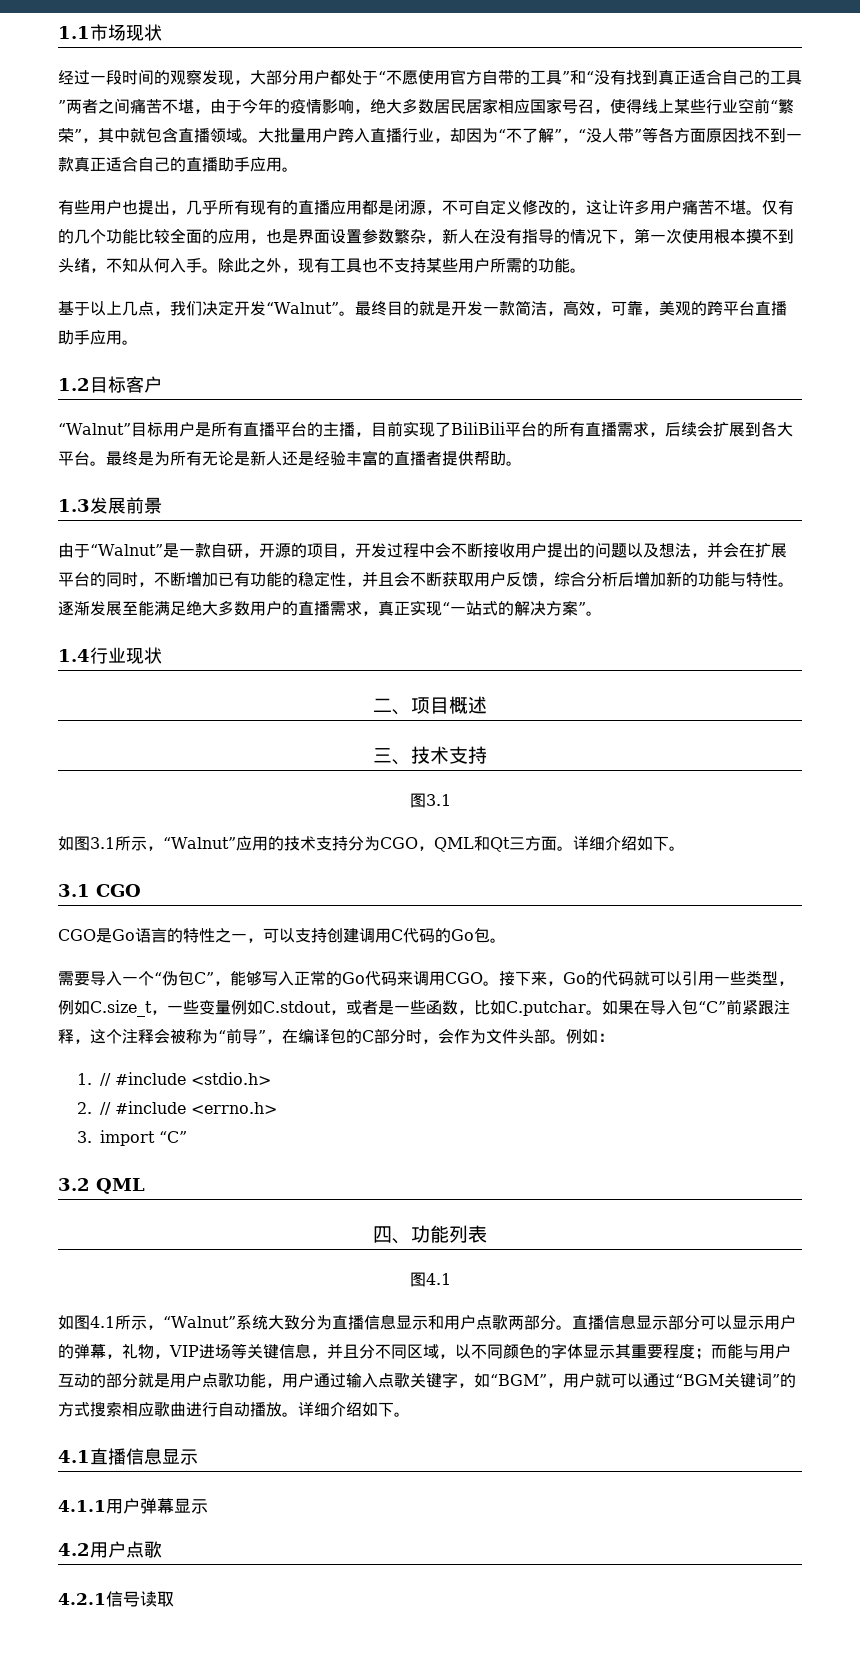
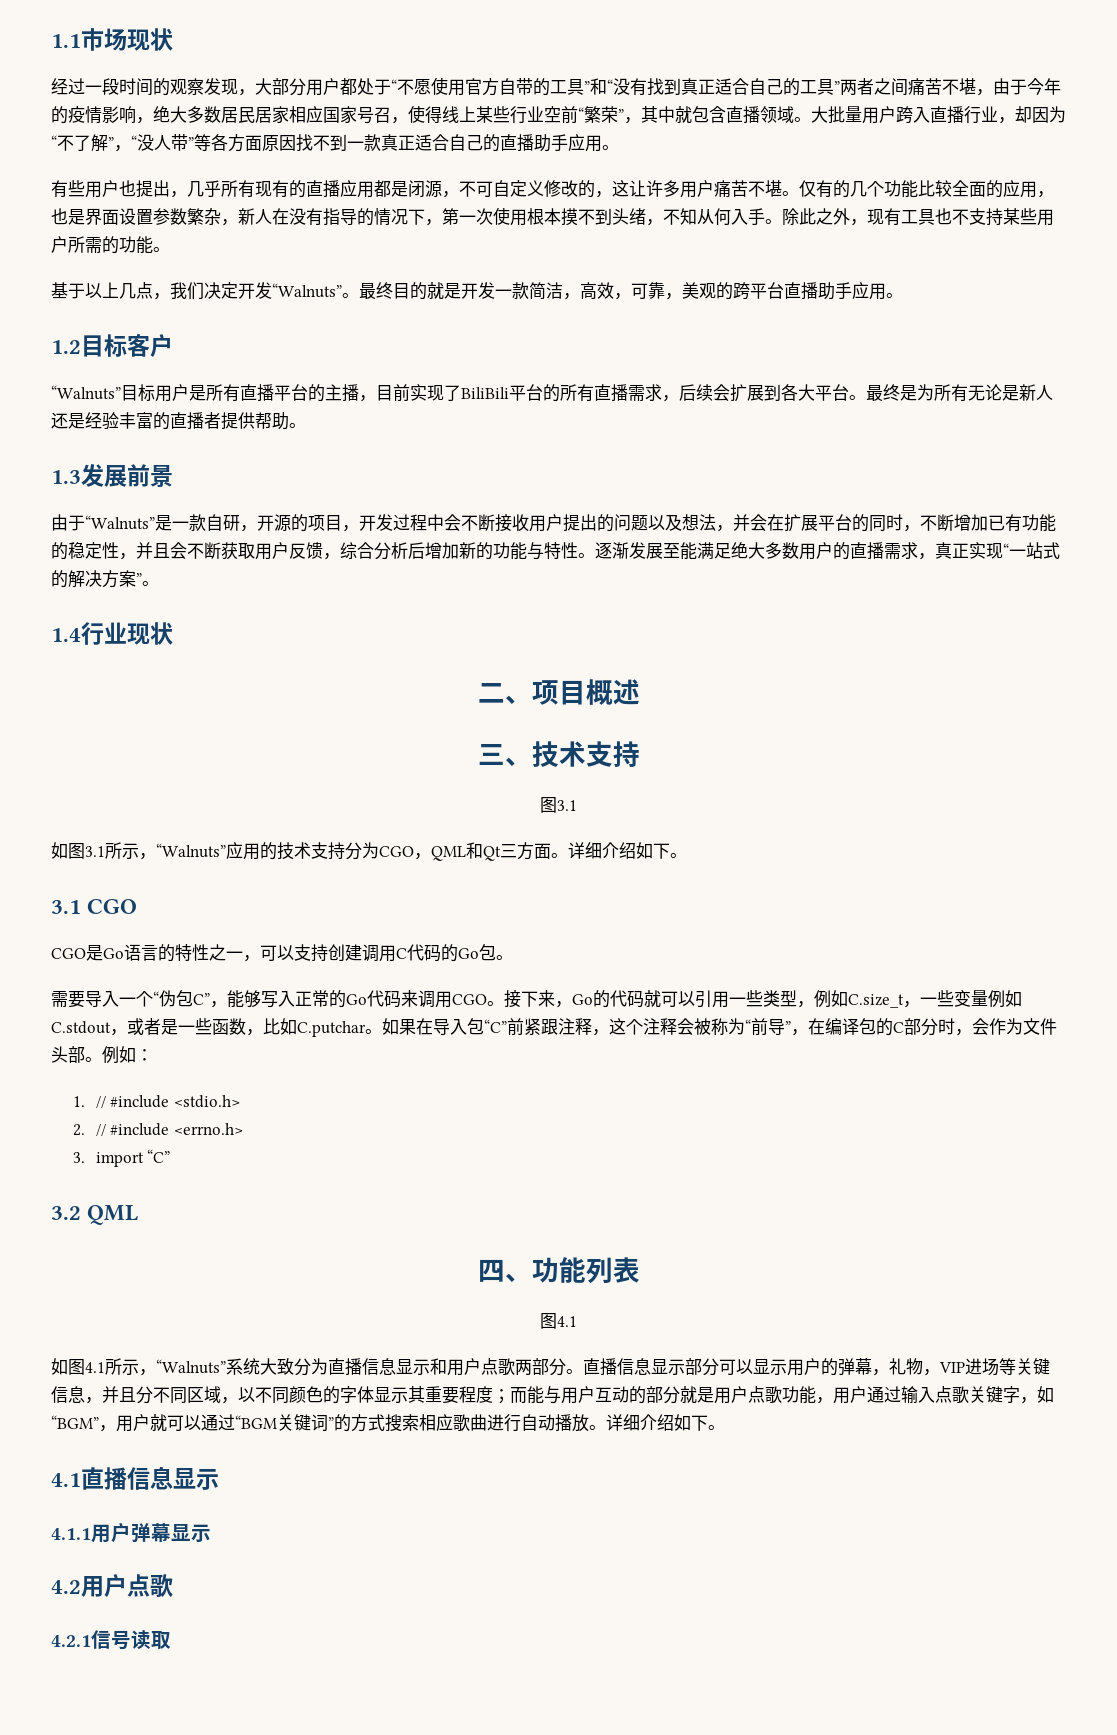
- 基于以上几点，我们决定开发“Walnut”。
+ 基于以上几点，我们决定开发“Walnuts”。
- “Walnut”目标用户是所有直播平台的主播，目前实现了BiliBili平台的所有直播需求，后续会扩展到各大平台。
+ “Walnuts”目标用户是所有直播平台的主播，目前实现了BiliBili平台的所有直播需求，后续会扩展到各大平台。
- 由于“Walnut”是一款自研，开源的项目，开发过程中会不断接收用户提出的问题以及想法，并会在扩展平台的同时，不断增加已有功能的稳定性，并且会不断获取用户反馈，综合分析后增加新的功能与特性。
+ 由于“Walnuts”是一款自研，开源的项目，开发过程中会不断接收用户提出的问题以及想法，并会在扩展平台的同时，不断增加已有功能的稳定性，并且会不断获取用户反馈，综合分析后增加新的功能与特性。
- 如图3.1所示，“Walnut”应用的技术支持分为CGO，QML和Qt三方面。
+ 如图3.1所示，“Walnuts”应用的技术支持分为CGO，QML和Qt三方面。
- 如图4.1所示，“Walnut”系统大致分为直播信息显示和用户点歌两部分。
+ 如图4.1所示，“Walnuts”系统大致分为直播信息显示和用户点歌两部分。

